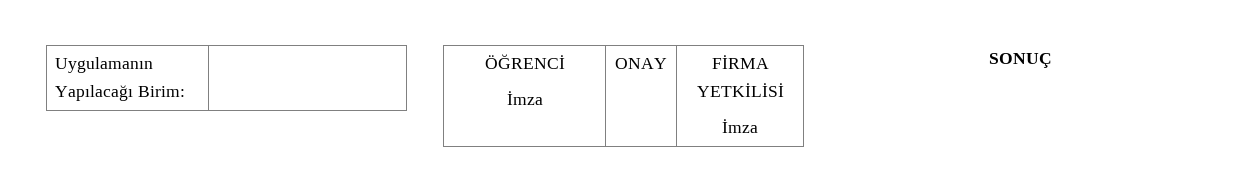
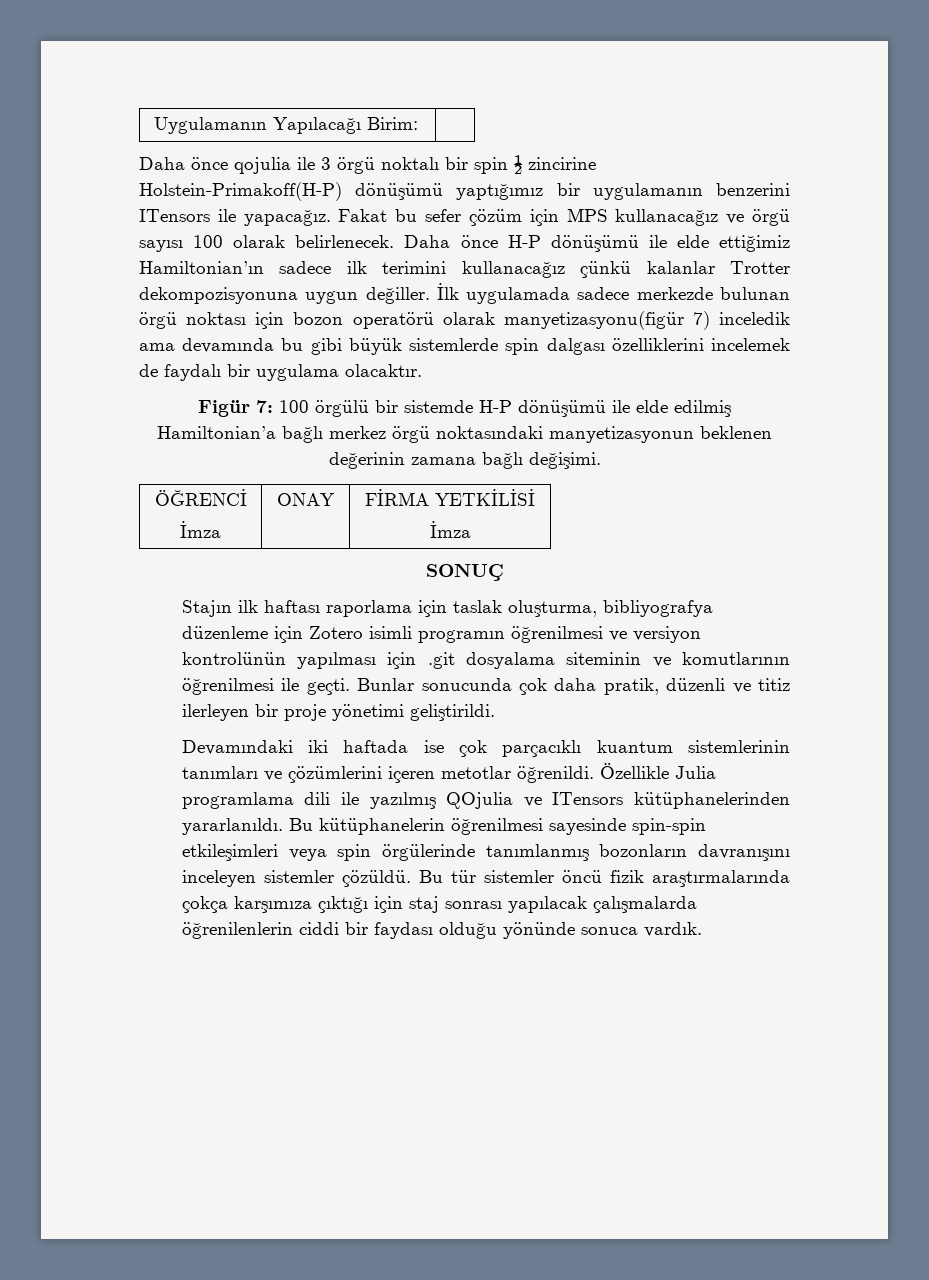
+ Daha önce qojulia ile 3 örgü noktalı bir spin ½ zincirine Holstein-Primakoff(H-P) dönüşümü yaptığımız bir uygulamanın benzerini ITensors ile yapacağız. Fakat bu sefer çözüm için MPS kullanacağız ve örgü sayısı 100 olarak belirlenecek. Daha önce H-P dönüşümü ile elde ettiğimiz Hamiltonian’ın sadece ilk terimini kullanacağız çünkü kalanlar Trotter dekompozisyonuna uygun değiller. İlk uygulamada sadece merkezde bulunan örgü noktası için bozon operatörü olarak manyetizasyonu(figür 7) inceledik ama devamında bu gibi büyük sistemlerde spin dalgası özelliklerini incelemek de faydalı bir uygulama olacaktır.
+ Figür 7: 100 örgülü bir sistemde H-P dönüşümü ile elde edilmiş Hamiltonian’a bağlı merkez örgü noktasındaki manyetizasyonun beklenen değerinin zamana bağlı değişimi.
+ Stajın ilk haftası raporlama için taslak oluşturma, bibliyografya düzenleme için Zotero isimli programın öğrenilmesi ve versiyon kontrolünün yapılması için .git dosyalama siteminin ve komutlarının öğrenilmesi ile geçti. Bunlar sonucunda çok daha pratik, düzenli ve titiz ilerleyen bir proje yönetimi geliştirildi.
+ Devamındaki iki haftada ise çok parçacıklı kuantum sistemlerinin tanımları ve çözümlerini içeren metotlar öğrenildi. Özellikle Julia programlama dili ile yazılmış QOjulia ve ITensors kütüphanelerinden yararlanıldı. Bu kütüphanelerin öğrenilmesi sayesinde spin-spin etkileşimleri veya spin örgülerinde tanımlanmış bozonların davranışını inceleyen sistemler çözüldü. Bu tür sistemler öncü fizik araştırmalarında çokça karşımıza çıktığı için staj sonrası yapılacak çalışmalarda öğrenilenlerin ciddi bir faydası olduğu yönünde sonuca vardık.

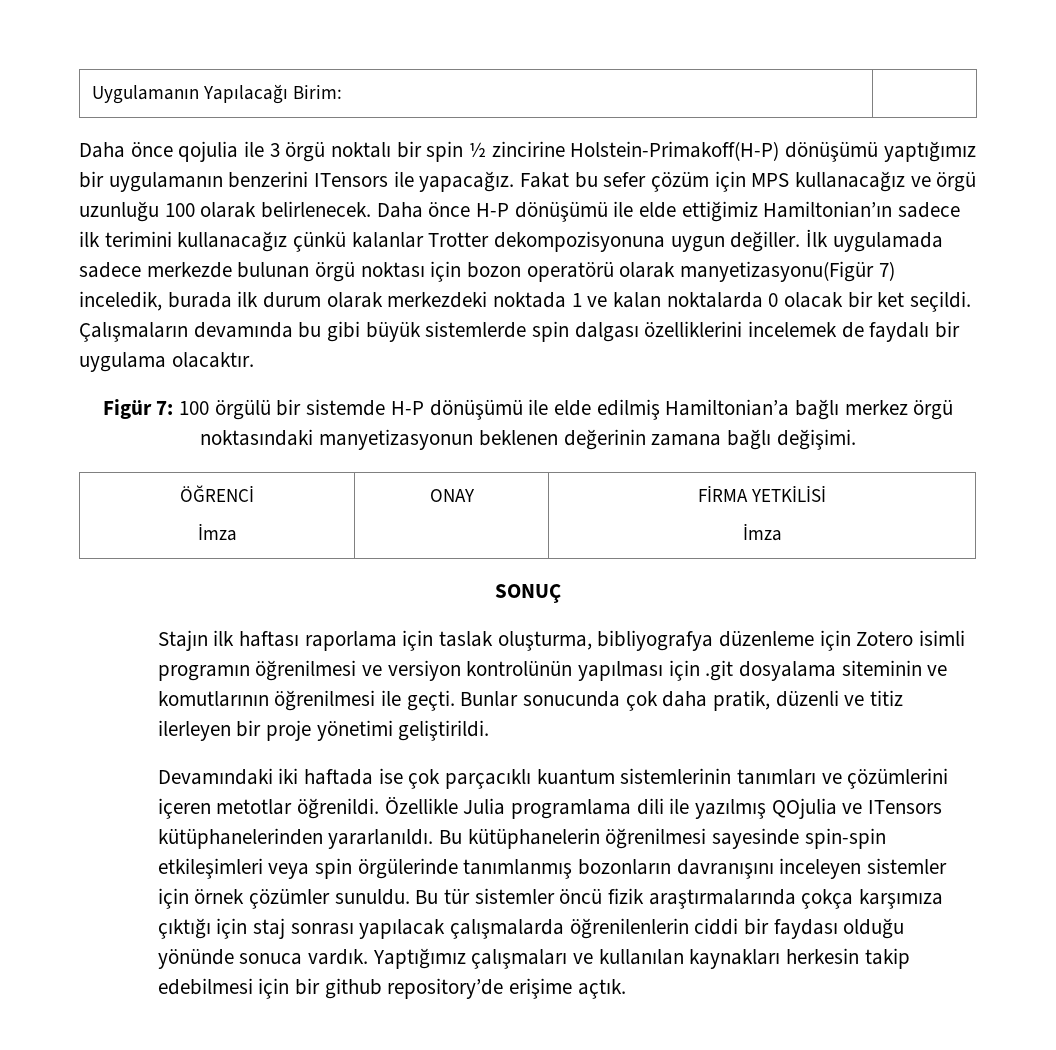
- Fakat bu sefer çözüm için MPS kullanacağız ve örgü sayısı 100 olarak belirlenecek.
+ Fakat bu sefer çözüm için MPS kullanacağız ve örgü uzunluğu 100 olarak belirlenecek.
- İlk uygulamada sadece merkezde bulunan örgü noktası için bozon operatörü olarak manyetizasyonu(figür 7) inceledik ama devamında bu gibi büyük sistemlerde spin dalgası özelliklerini incelemek de faydalı bir uygulama olacaktır.
+ İlk uygulamada sadece merkezde bulunan örgü noktası için bozon operatörü olarak manyetizasyonu(Figür 7) inceledik, burada ilk durum olarak merkezdeki noktada 1 ve kalan noktalarda 0 olacak bir ket seçildi. Çalışmaların devamında bu gibi büyük sistemlerde spin dalgası özelliklerini incelemek de faydalı bir uygulama olacaktır.
- Bu kütüphanelerin öğrenilmesi sayesinde spin-spin etkileşimleri veya spin örgülerinde tanımlanmış bozonların davranışını inceleyen sistemler çözüldü.
+ Bu kütüphanelerin öğrenilmesi sayesinde spin-spin etkileşimleri veya spin örgülerinde tanımlanmış bozonların davranışını inceleyen sistemler için örnek çözümler sunuldu.
+ Yaptığımız çalışmaları ve kullanılan kaynakları herkesin takip edebilmesi için bir github repository’de erişime açtık.

